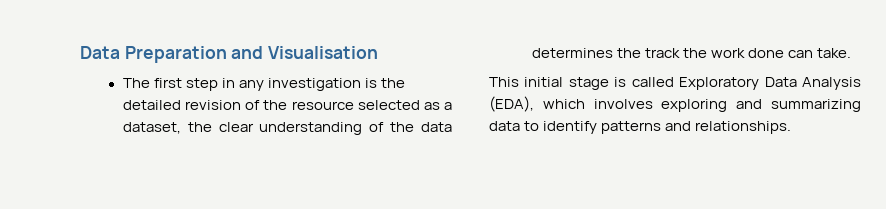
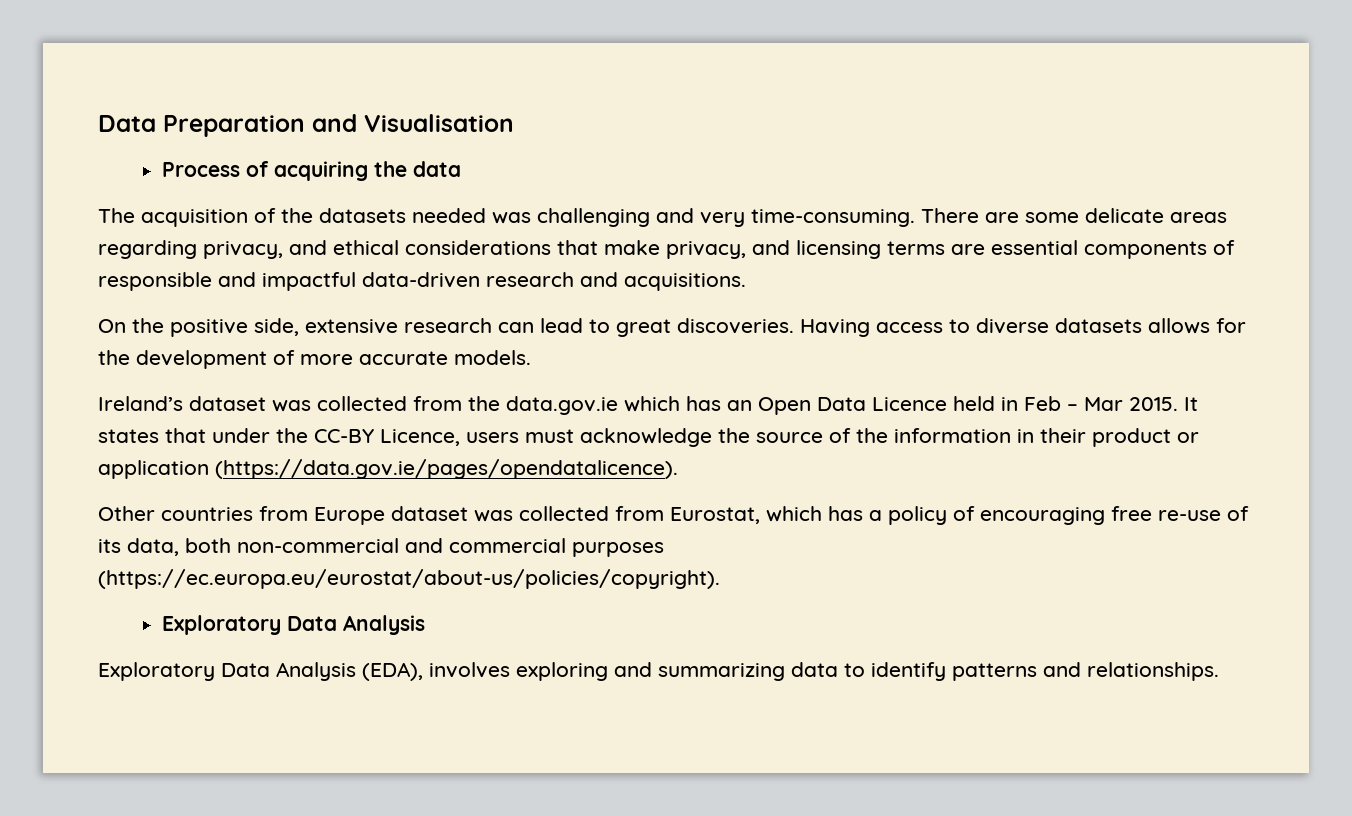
- The first step in any investigation is the detailed revision of the resource selected as a dataset, the clear understanding of the data determines the track the work done can take.
- This initial stage is called Exploratory Data Analysis (EDA), which involves exploring and summarizing data to identify patterns and relationships.
+ Process of acquiring the data
+ The acquisition of the datasets needed was challenging and very time-consuming. There are some delicate areas regarding privacy, and ethical considerations that make privacy, and licensing terms are essential components of responsible and impactful data-driven research and acquisitions.
+ On the positive side, extensive research can lead to great discoveries. Having access to diverse datasets allows for the development of more accurate models.
+ Ireland’s dataset was collected from the data.gov.ie which has an Open Data Licence held in Feb – Mar 2015. It states that under the CC-BY Licence, users must acknowledge the source of the information in their product or application (https://data.gov.ie/pages/opendatalicence).
+ Other countries from Europe dataset was collected from Eurostat, which has a policy of encouraging free re-use of its data, both non-commercial and commercial purposes (https://ec.europa.eu/eurostat/about-us/policies/copyright).
+ Exploratory Data Analysis
+ Exploratory Data Analysis (EDA), involves exploring and summarizing data to identify patterns and relationships.

